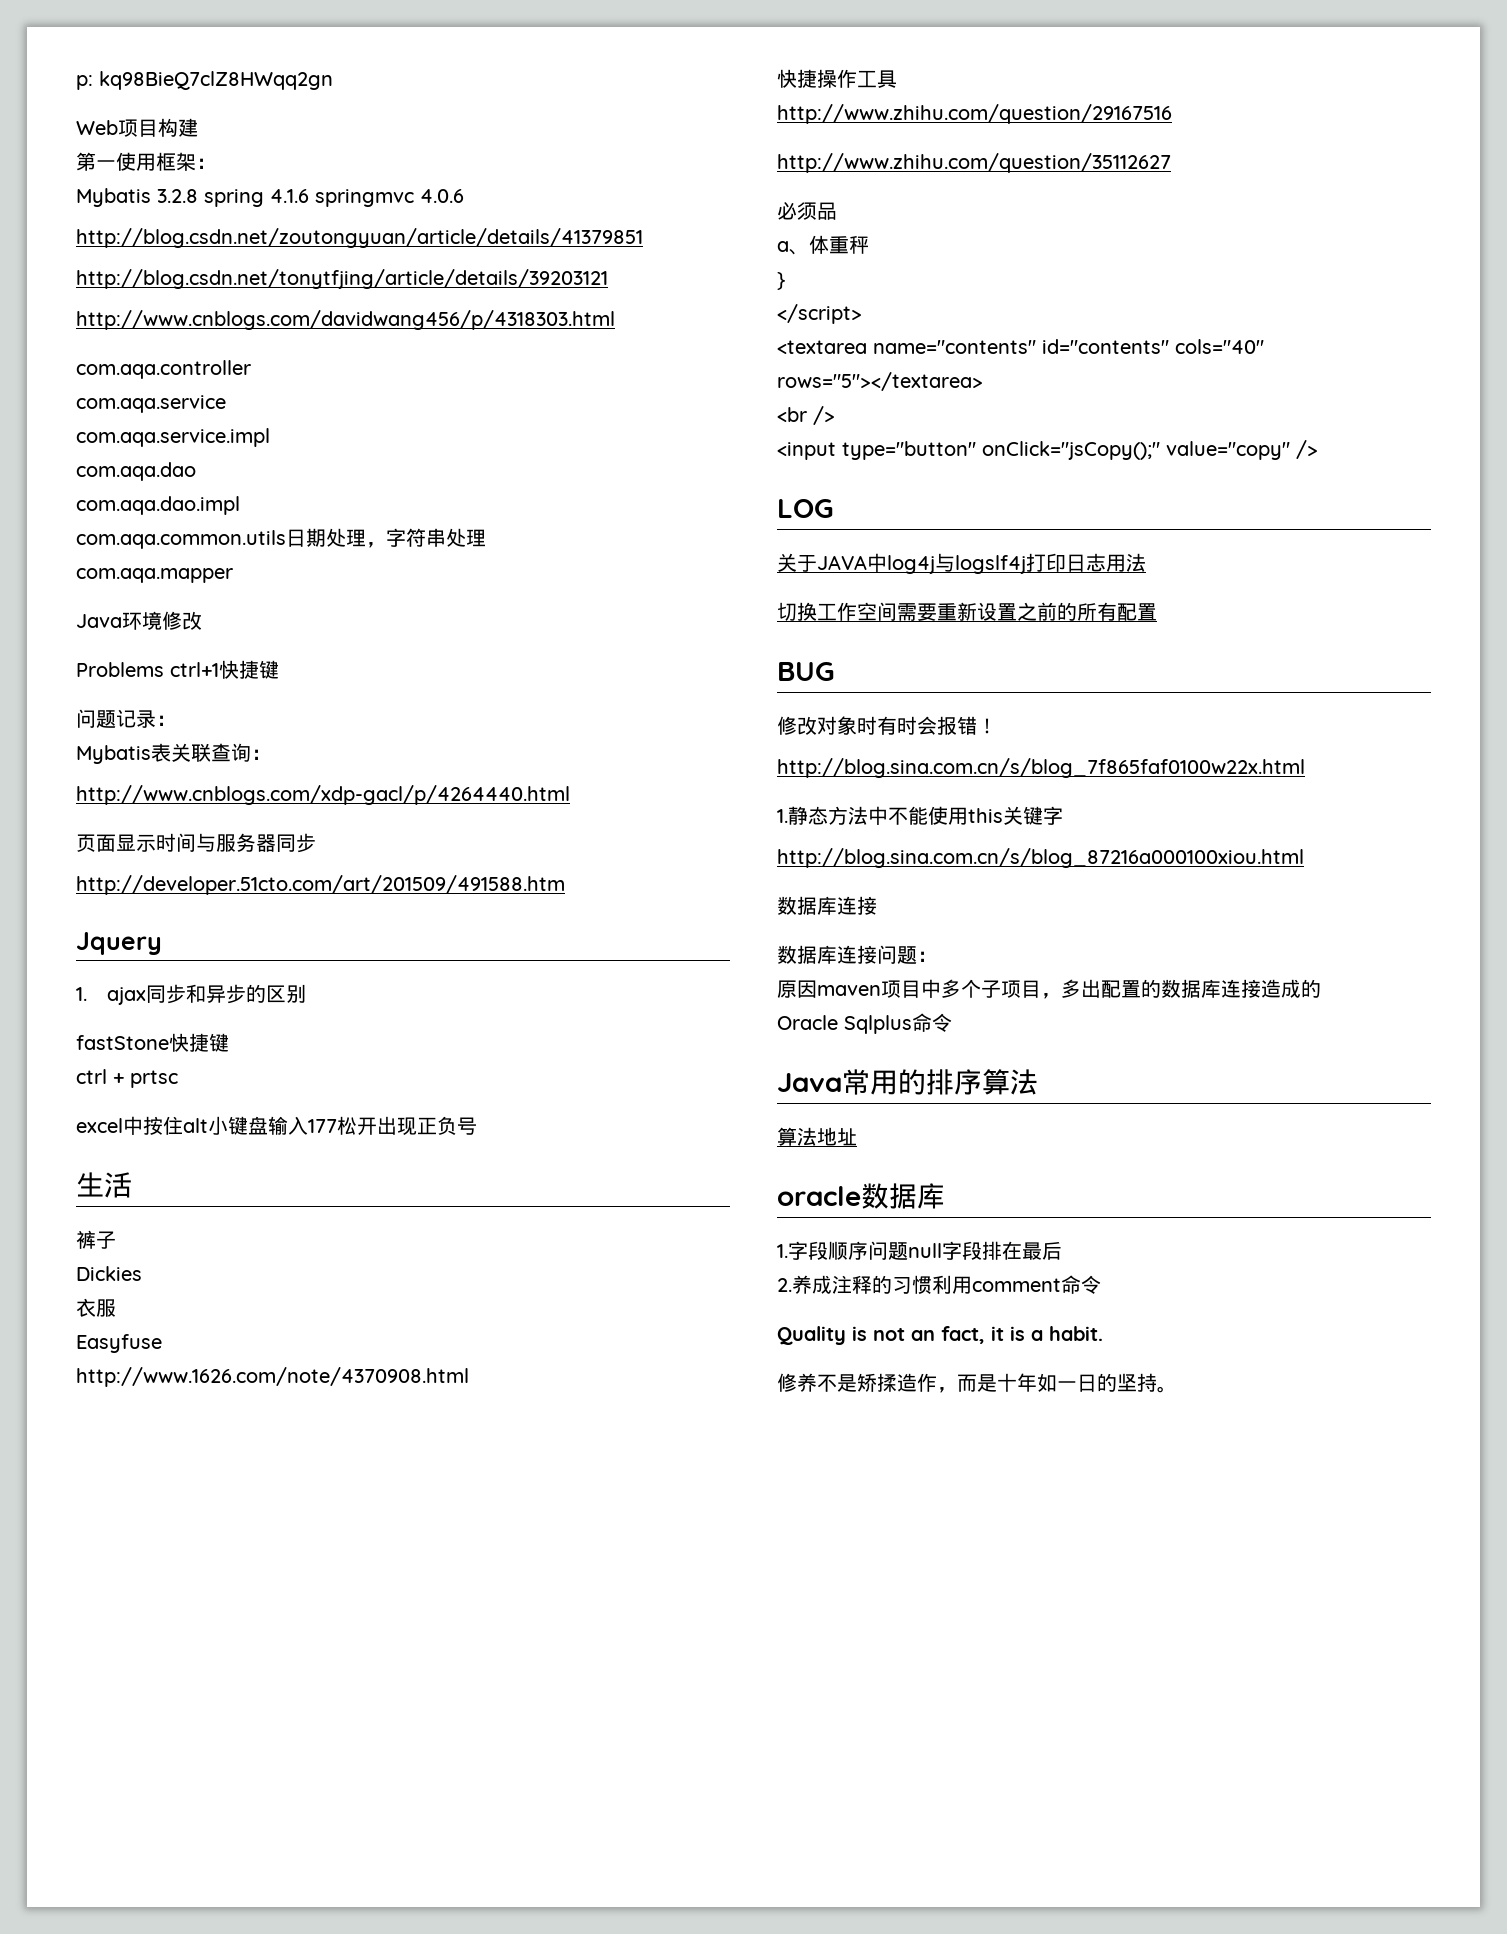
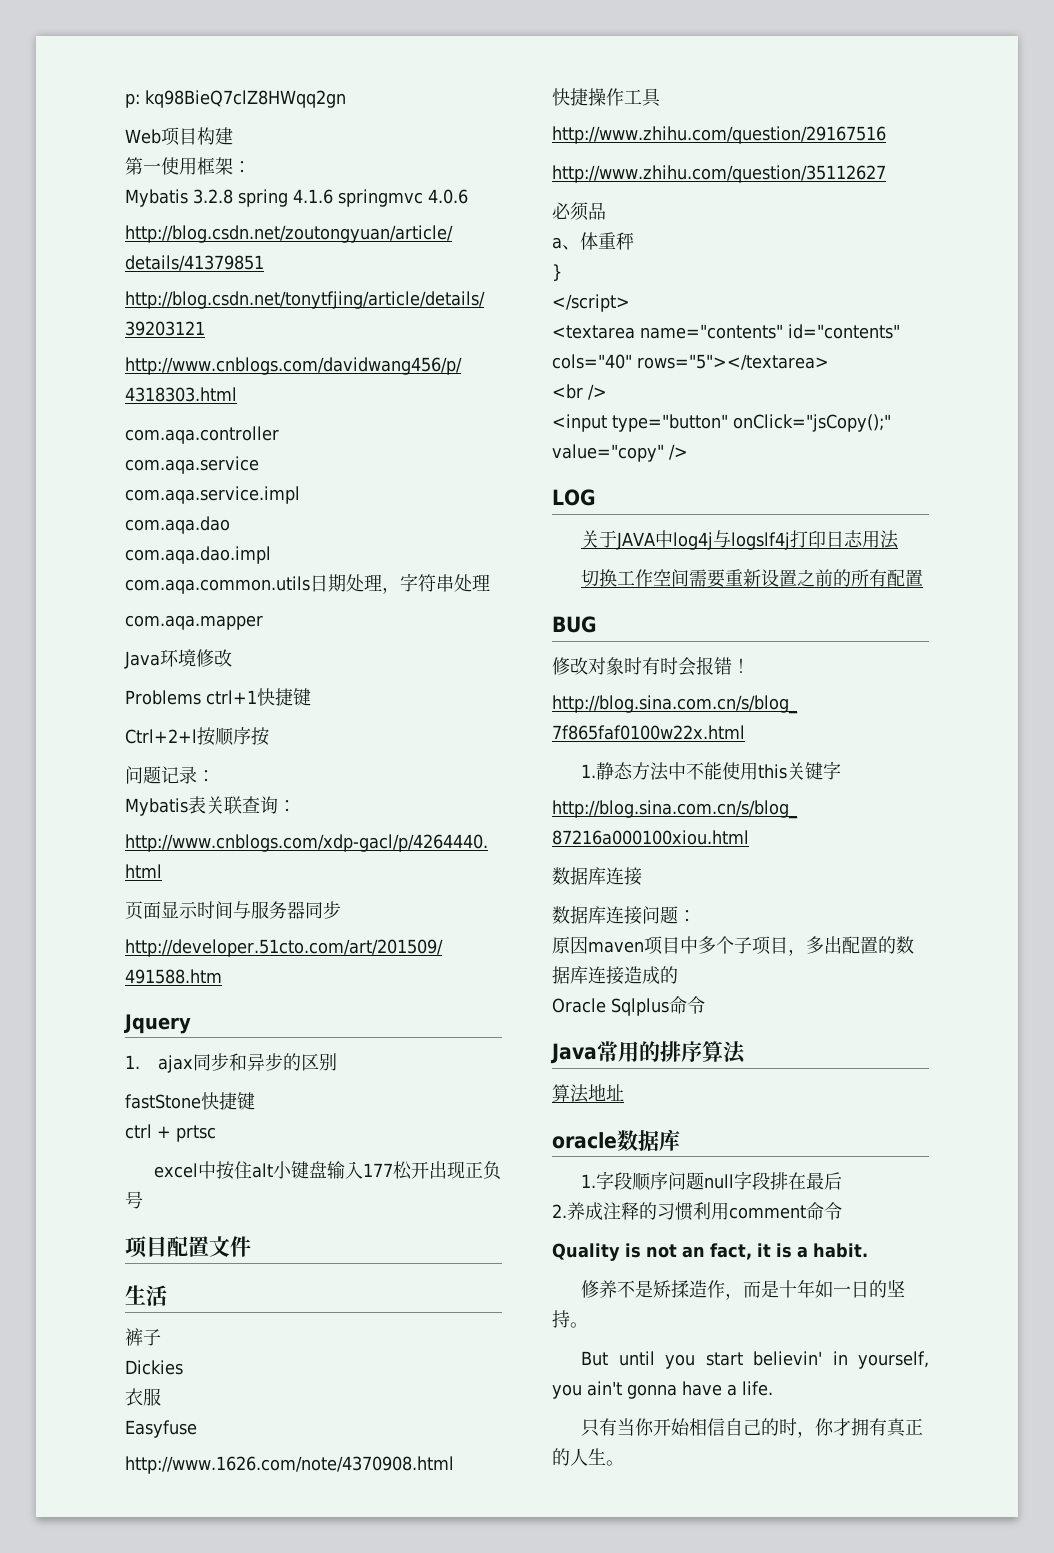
+ Ctrl+2+l按顺序按
+ 项目配置文件
+ But until you start believin' in yourself, you ain't gonna have a life.
+ 只有当你开始相信自己的时，你才拥有真正的人生。

